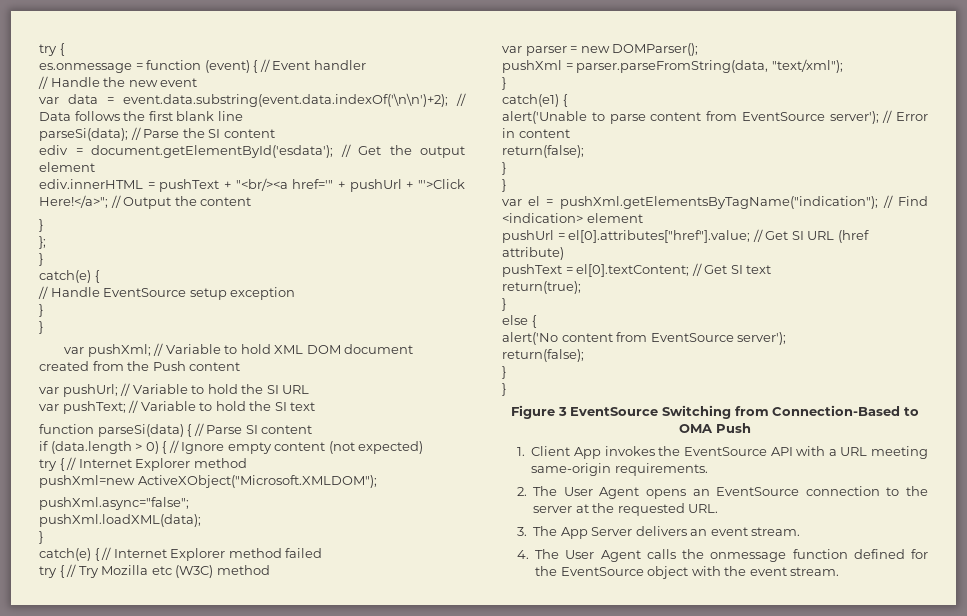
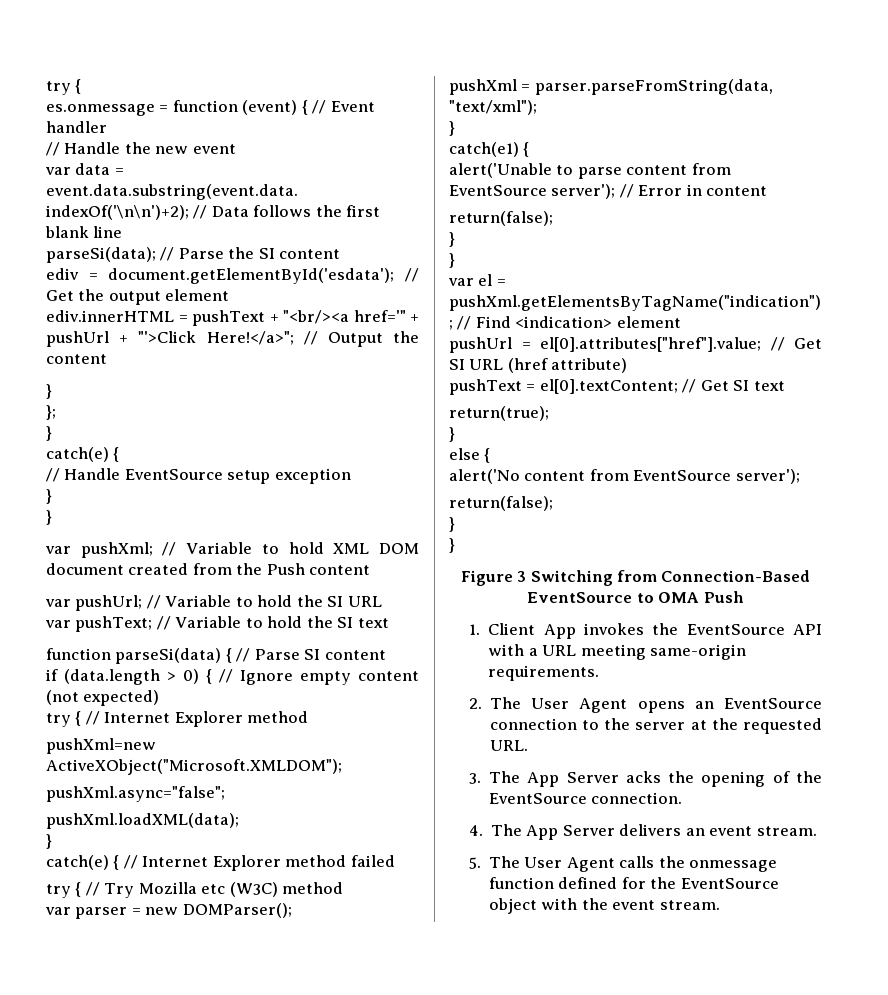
- Figure 3 EventSource Switching from Connection-Based to OMA Push
+ Figure 3 Switching from Connection-Based EventSource to OMA Push
- 3. The App Server delivers an event stream.
+ 3. The App Server acks the opening of the EventSource connection.
+ 4. The App Server delivers an event stream.
- 4. The User Agent calls the onmessage function defined for the EventSource object with the event stream.
+ 5. The User Agent calls the onmessage function defined for the EventSource object with the event stream.

